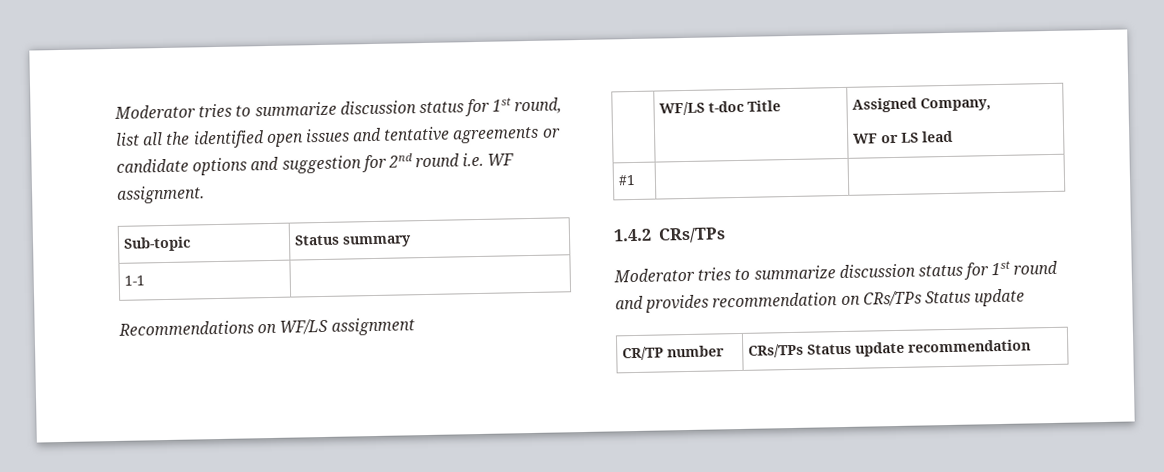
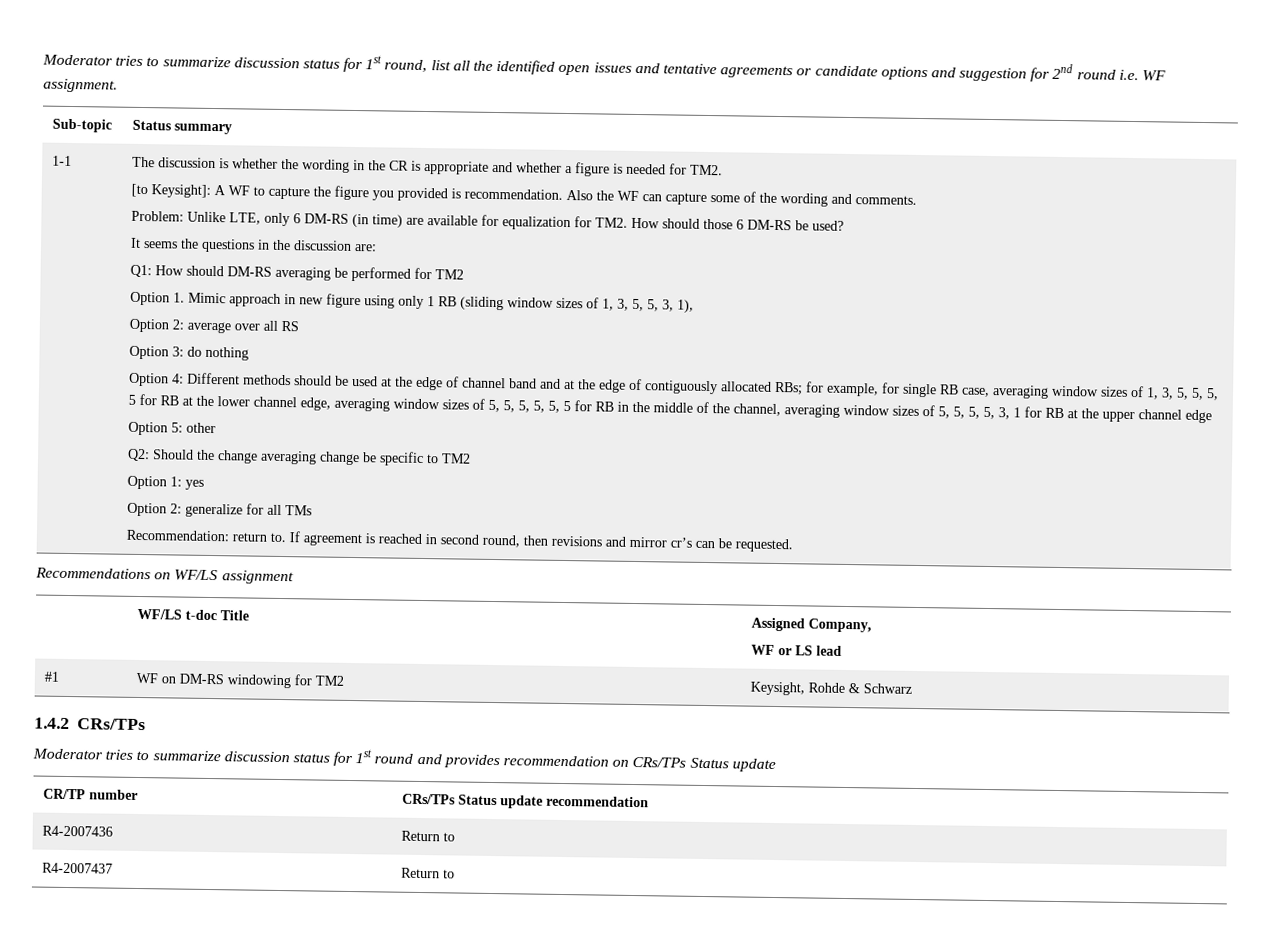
+ The discussion is whether the wording in the CR is appropriate and whether a figure is needed for TM2.
+ [to Keysight]: A WF to capture the figure you provided is recommendation. Also the WF can capture some of the wording and comments.
+ Problem: Unlike LTE, only 6 DM-RS (in time) are available for equalization for TM2. How should those 6 DM-RS be used?
+ It seems the questions in the discussion are:
+ Q1: How should DM-RS averaging be performed for TM2
+ Option 1. Mimic approach in new figure using only 1 RB (sliding window sizes of 1, 3, 5, 5, 3, 1),
+ Option 2: average over all RS
+ Option 3: do nothing
+ Option 4: Different methods should be used at the edge of channel band and at the edge of contiguously allocated RBs; for example, for single RB case, averaging window sizes of 1, 3, 5, 5, 5, 5 for RB at the lower channel edge, averaging window sizes of 5, 5, 5, 5, 5, 5 for RB in the middle of the channel, averaging window sizes of 5, 5, 5, 5, 3, 1 for RB at the upper channel edge
+ Option 5: other
+ Q2: Should the change averaging change be specific to TM2
+ Option 1: yes
+ Option 2: generalize for all TMs
+ Recommendation: return to. If agreement is reached in second round, then revisions and mirror cr’s can be requested.
- #1 | |
+ #1 | WF on DM-RS windowing for TM2 | Keysight, Rohde & Schwarz
+ R4-2007436 | Return to
+ R4-2007437 | Return to

